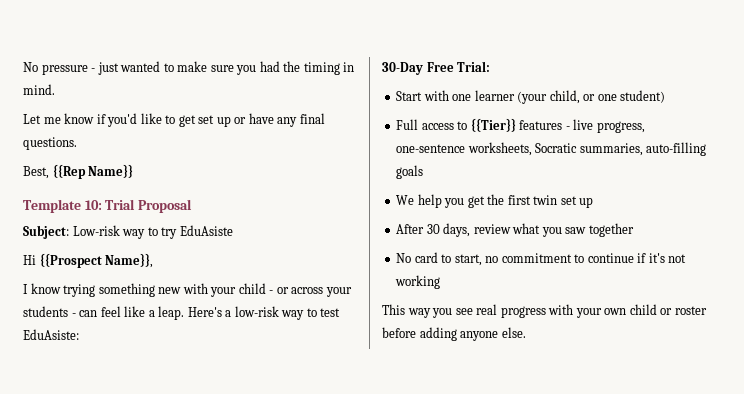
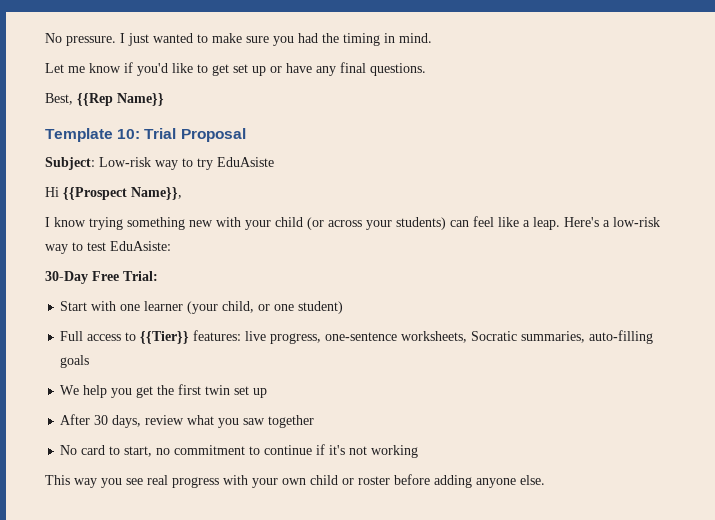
- No pressure - just wanted to make sure you had the timing in mind.
+ No pressure. I just wanted to make sure you had the timing in mind.
- I know trying something new with your child - or across your students - can feel like a leap.
+ I know trying something new with your child (or across your students) can feel like a leap.
- Full access to {{Tier}} features - live progress, one-sentence worksheets, Socratic summaries, auto-filling goals
+ Full access to {{Tier}} features: live progress, one-sentence worksheets, Socratic summaries, auto-filling goals

